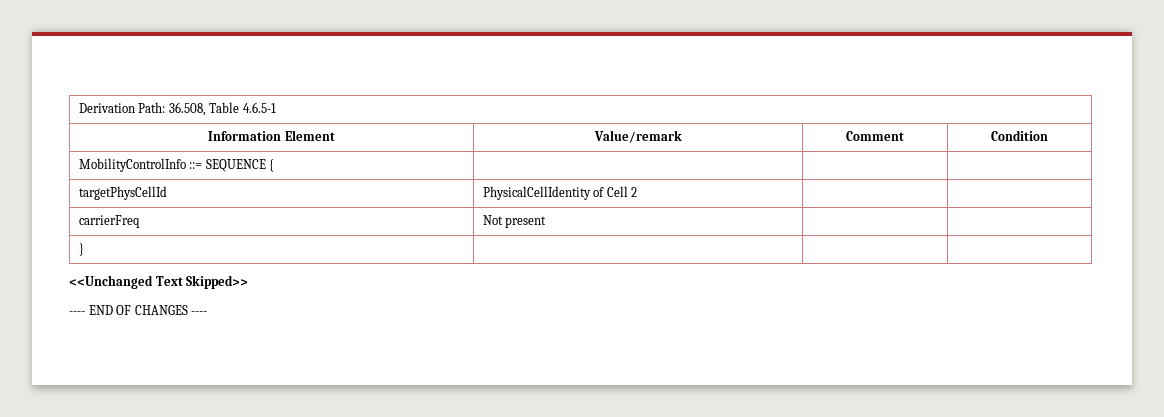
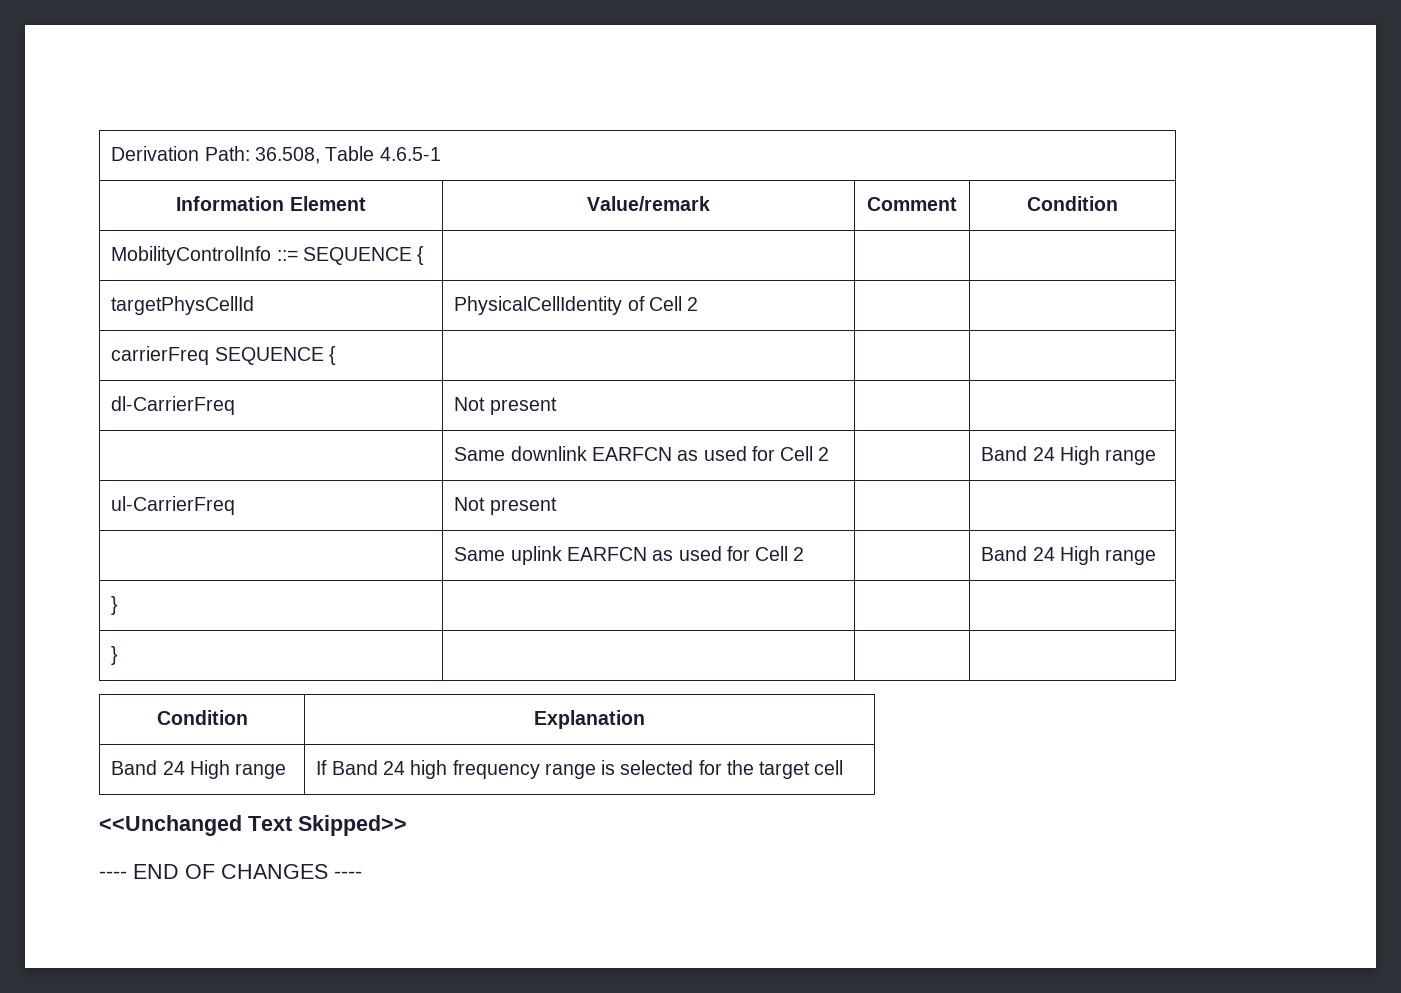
- carrierFreq | Not present | |
+ carrierFreq SEQUENCE { | | |
+ dl-CarrierFreq | Not present | |
+ | Same downlink EARFCN as used for Cell 2 | | Band 24 High range
+ ul-CarrierFreq | Not present | |
+ | Same uplink EARFCN as used for Cell 2 | | Band 24 High range
  } | | |
+ } | | |
+ Condition | Explanation
+ Band 24 High range | If Band 24 high frequency range is selected for the target cell

